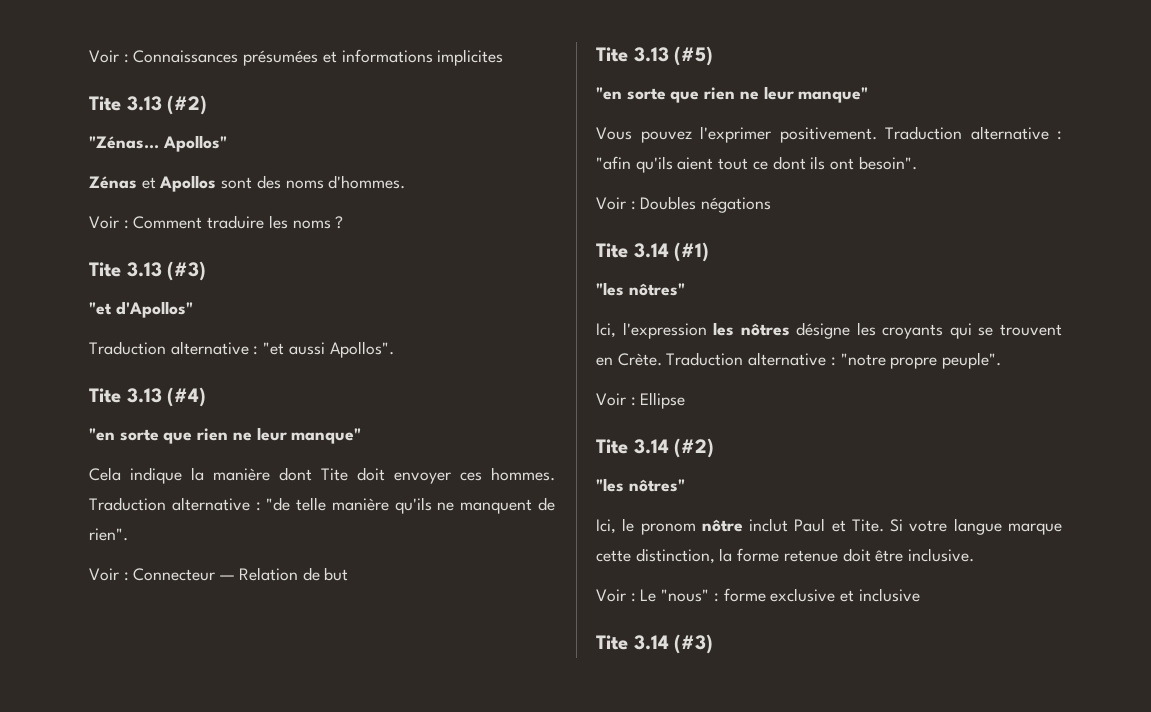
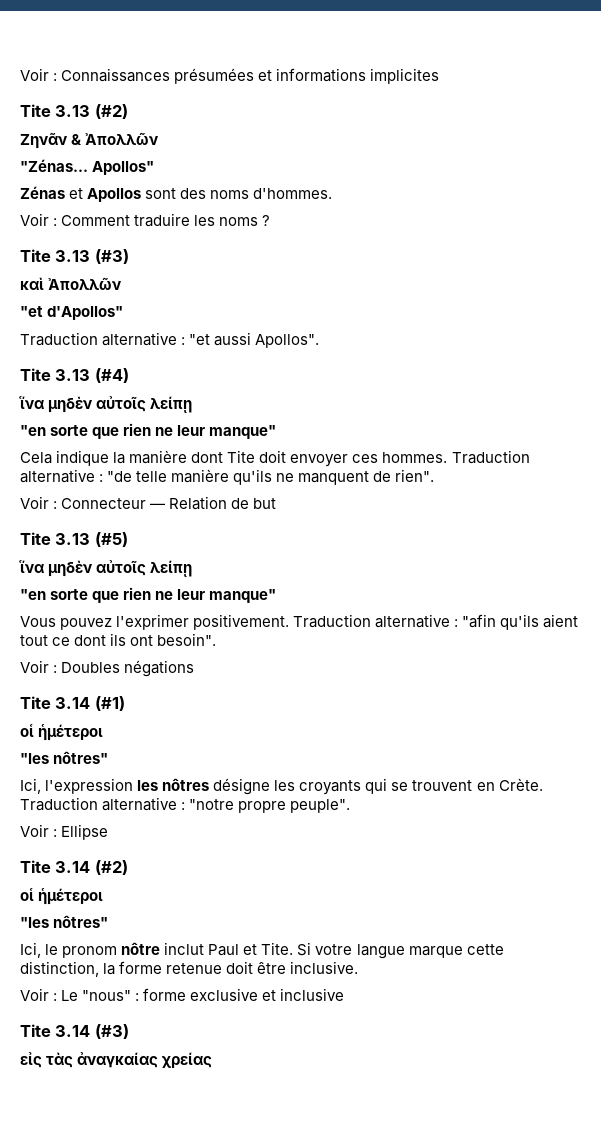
+ Ζηνᾶν & Ἀπολλῶν
+ καὶ Ἀπολλῶν
  Tite 3.13 (#4)
+ ἵνα μηδὲν αὐτοῖς λείπῃ
  Tite 3.13 (#5)
+ ἵνα μηδὲν αὐτοῖς λείπῃ
  Tite 3.14 (#1)
+ οἱ ἡμέτεροι
  Tite 3.14 (#2)
+ οἱ ἡμέτεροι
+ εἰς τὰς ἀναγκαίας χρείας

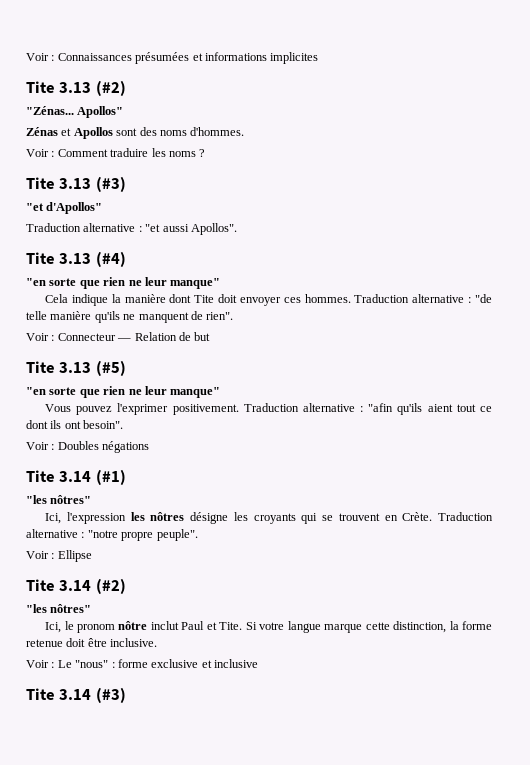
- Ζηνᾶν & Ἀπολλῶν
- καὶ Ἀπολλῶν
  Tite 3.13 (#4)
- ἵνα μηδὲν αὐτοῖς λείπῃ
  Tite 3.13 (#5)
- ἵνα μηδὲν αὐτοῖς λείπῃ
  Tite 3.14 (#1)
- οἱ ἡμέτεροι
  Tite 3.14 (#2)
- οἱ ἡμέτεροι
- εἰς τὰς ἀναγκαίας χρείας

